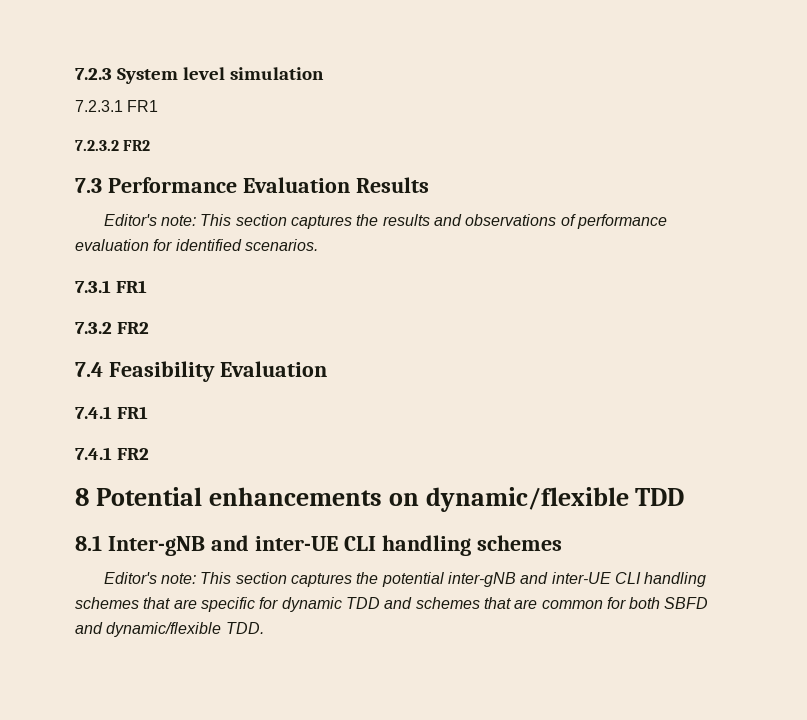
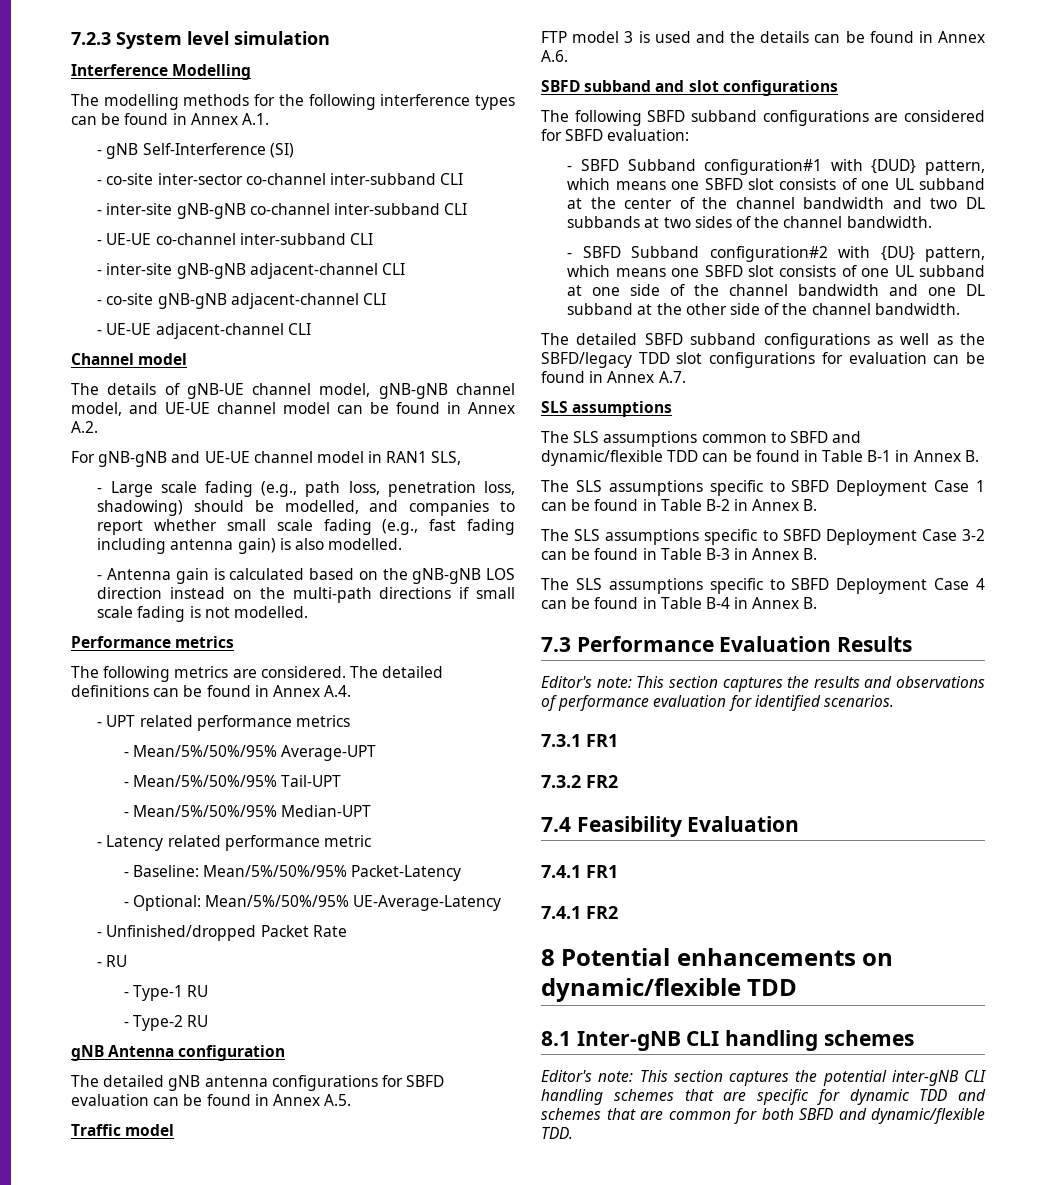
- 7.2.3.1 FR1
- 7.2.3.2 FR2
+ Interference Modelling
+ The modelling methods for the following interference types can be found in Annex A.1.
+ - gNB Self-Interference (SI)
+ - co-site inter-sector co-channel inter-subband CLI
+ - inter-site gNB-gNB co-channel inter-subband CLI
+ - UE-UE co-channel inter-subband CLI
+ - inter-site gNB-gNB adjacent-channel CLI
+ - co-site gNB-gNB adjacent-channel CLI
+ - UE-UE adjacent-channel CLI
+ Channel model
+ The details of gNB-UE channel model, gNB-gNB channel model, and UE-UE channel model can be found in Annex A.2.
+ For gNB-gNB and UE-UE channel model in RAN1 SLS,
+ - Large scale fading (e.g., path loss, penetration loss, shadowing) should be modelled, and companies to report whether small scale fading (e.g., fast fading including antenna gain) is also modelled.
+ - Antenna gain is calculated based on the gNB-gNB LOS direction instead on the multi-path directions if small scale fading is not modelled.
+ Performance metrics
+ The following metrics are considered. The detailed definitions can be found in Annex A.4.
+ - UPT related performance metrics
+ - Mean/5%/50%/95% Average-UPT
+ - Mean/5%/50%/95% Tail-UPT
+ - Mean/5%/50%/95% Median-UPT
+ - Latency related performance metric
+ - Baseline: Mean/5%/50%/95% Packet-Latency
+ - Optional: Mean/5%/50%/95% UE-Average-Latency
+ - Unfinished/dropped Packet Rate
+ - RU
+ - Type-1 RU
+ - Type-2 RU
+ gNB Antenna configuration
+ The detailed gNB antenna configurations for SBFD evaluation can be found in Annex A.5.
+ Traffic model
+ FTP model 3 is used and the details can be found in Annex A.6.
+ SBFD subband and slot configurations
+ The following SBFD subband configurations are considered for SBFD evaluation:
+ - SBFD Subband configuration#1 with {DUD} pattern, which means one SBFD slot consists of one UL subband at the center of the channel bandwidth and two DL subbands at two sides of the channel bandwidth.
+ - SBFD Subband configuration#2 with {DU} pattern, which means one SBFD slot consists of one UL subband at one side of the channel bandwidth and one DL subband at the other side of the channel bandwidth.
+ The detailed SBFD subband configurations as well as the SBFD/legacy TDD slot configurations for evaluation can be found in Annex A.7.
+ SLS assumptions
+ The SLS assumptions common to SBFD and dynamic/flexible TDD can be found in Table B-1 in Annex B.
+ The SLS assumptions specific to SBFD Deployment Case 1 can be found in Table B-2 in Annex B.
+ The SLS assumptions specific to SBFD Deployment Case 3-2 can be found in Table B-3 in Annex B.
+ The SLS assumptions specific to SBFD Deployment Case 4 can be found in Table B-4 in Annex B.
- 8.1 Inter-gNB and inter-UE CLI handling schemes
+ 8.1 Inter-gNB CLI handling schemes
- Editor's note: This section captures the potential inter-gNB and inter-UE CLI handling schemes that are specific for dynamic TDD and schemes that are common for both SBFD and dynamic/flexible TDD.
+ Editor's note: This section captures the potential inter-gNB CLI handling schemes that are specific for dynamic TDD and schemes that are common for both SBFD and dynamic/flexible TDD.

